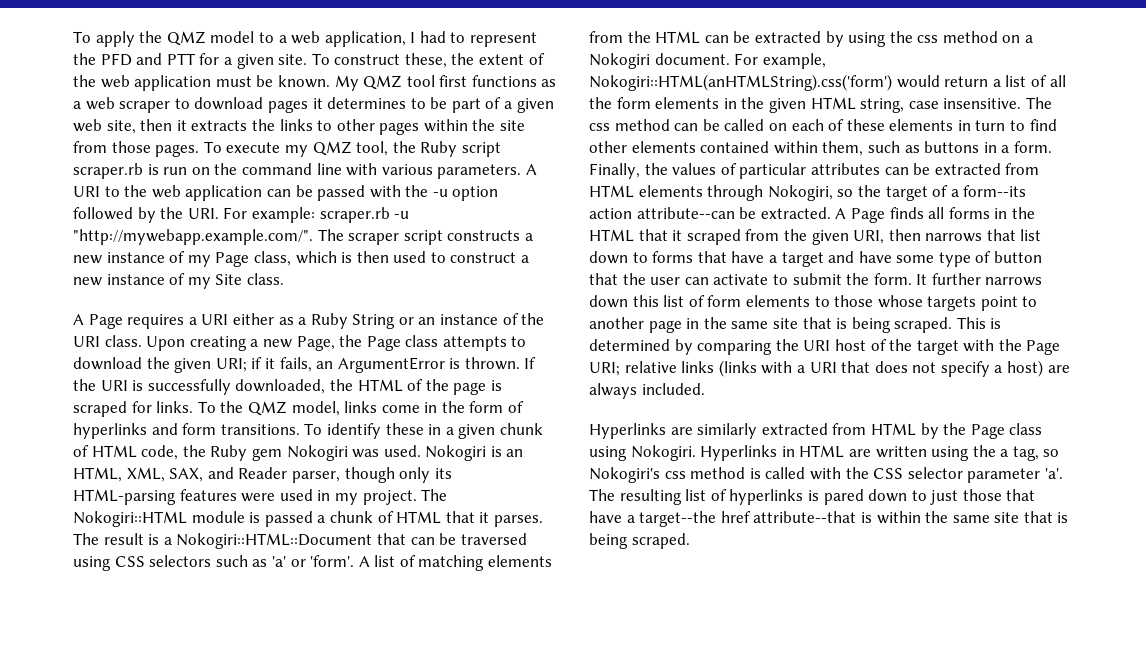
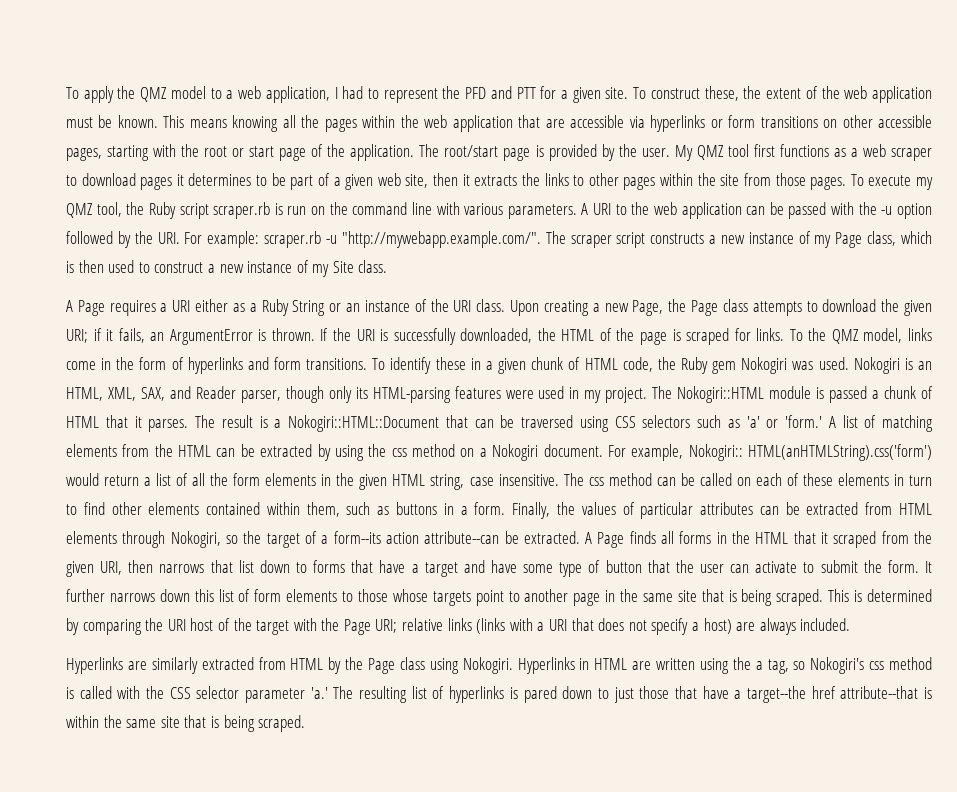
+ This means knowing all the pages within the web application that are accessible via hyperlinks or form transitions on other accessible pages, starting with the root or start page of the application. The root/start page is provided by the user.
- The result is a Nokogiri::HTML::Document that can be traversed using CSS selectors such as 'a' or 'form'.
+ The result is a Nokogiri::HTML::Document that can be traversed using CSS selectors such as 'a' or 'form.'
- For example, Nokogiri::HTML(anHTMLString).css('form') would return a list of all the form elements in the given HTML string, case insensitive.
+ For example, Nokogiri:: HTML(anHTMLString).css('form') would return a list of all the form elements in the given HTML string, case insensitive.
- Hyperlinks in HTML are written using the a tag, so Nokogiri's css method is called with the CSS selector parameter 'a'.
+ Hyperlinks in HTML are written using the a tag, so Nokogiri's css method is called with the CSS selector parameter 'a.'

